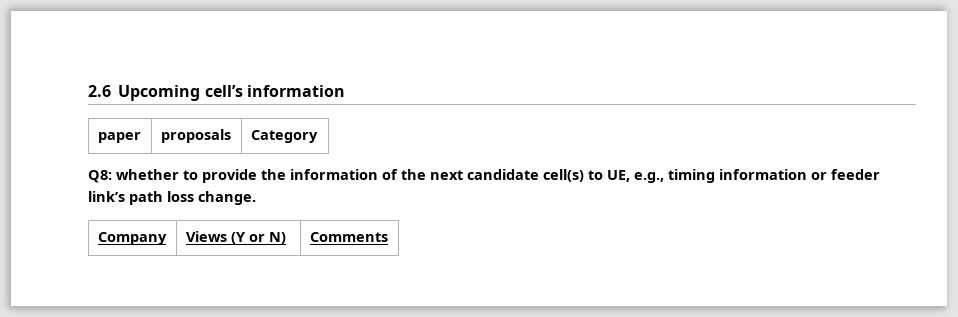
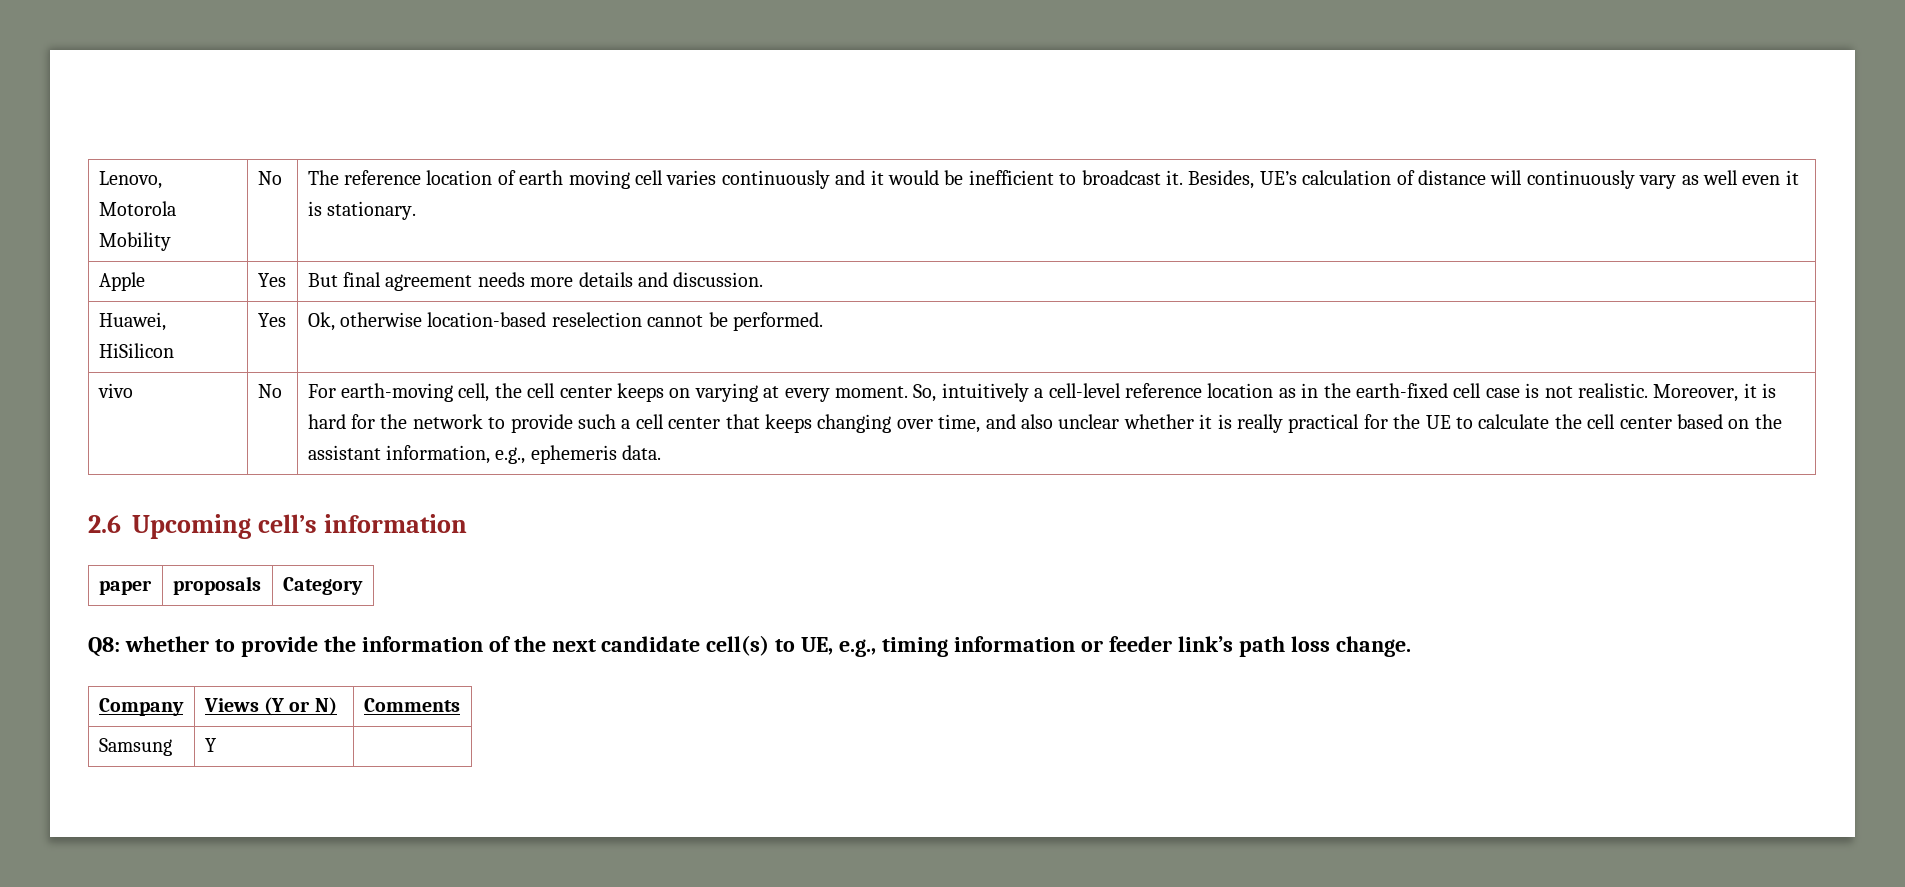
+ Lenovo, Motorola Mobility | No | The reference location of earth moving cell varies continuously and it would be inefficient to broadcast it. Besides, UE’s calculation of distance will continuously vary as well even it is stationary.
+ Apple | Yes | But final agreement needs more details and discussion.
+ Huawei, HiSilicon | Yes | Ok, otherwise location-based reselection cannot be performed.
+ vivo | No | For earth-moving cell, the cell center keeps on varying at every moment. So, intuitively a cell-level reference location as in the earth-fixed cell case is not realistic. Moreover, it is hard for the network to provide such a cell center that keeps changing over time, and also unclear whether it is really practical for the UE to calculate the cell center based on the assistant information, e.g., ephemeris data.
+ Samsung | Y |

